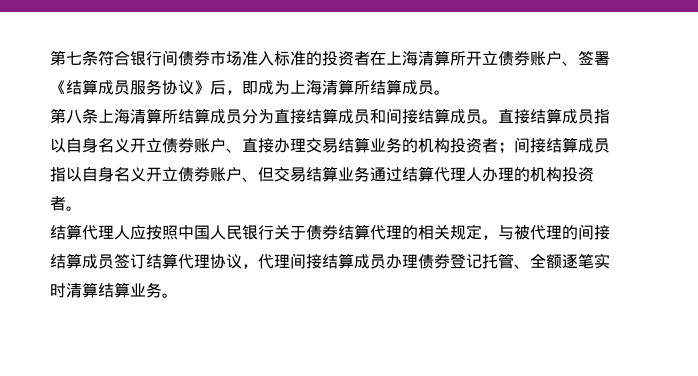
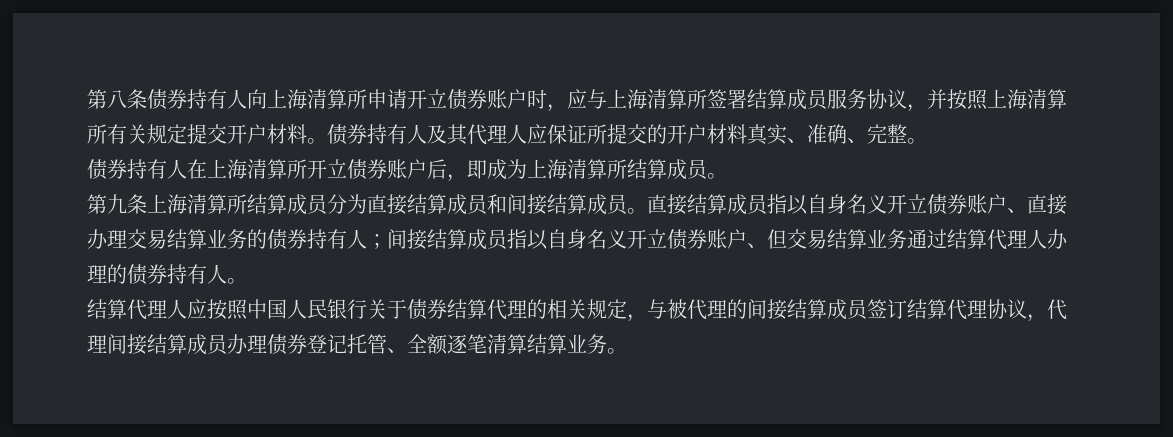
- 第七条符合银行间债券市场准入标准的投资者在上海清算所开立债券账户、签署《结算成员服务协议》后，即成为上海清算所结算成员。
+ 第八条债券持有人向上海清算所申请开立债券账户时，应与上海清算所签署结算成员服务协议，并按照上海清算所有关规定提交开户材料。债券持有人及其代理人应保证所提交的开户材料真实、准确、完整。
+ 债券持有人在上海清算所开立债券账户后，即成为上海清算所结算成员。
- 第八条上海清算所结算成员分为直接结算成员和间接结算成员。
+ 第九条上海清算所结算成员分为直接结算成员和间接结算成员。
- 直接结算成员指以自身名义开立债券账户、直接办理交易结算业务的机构投资者；间接结算成员指以自身名义开立债券账户、但交易结算业务通过结算代理人办理的机构投资者。
+ 直接结算成员指以自身名义开立债券账户、直接办理交易结算业务的债券持有人；间接结算成员指以自身名义开立债券账户、但交易结算业务通过结算代理人办理的债券持有人。
- 结算代理人应按照中国人民银行关于债券结算代理的相关规定，与被代理的间接结算成员签订结算代理协议，代理间接结算成员办理债券登记托管、全额逐笔实时清算结算业务。
+ 结算代理人应按照中国人民银行关于债券结算代理的相关规定，与被代理的间接结算成员签订结算代理协议，代理间接结算成员办理债券登记托管、全额逐笔清算结算业务。

